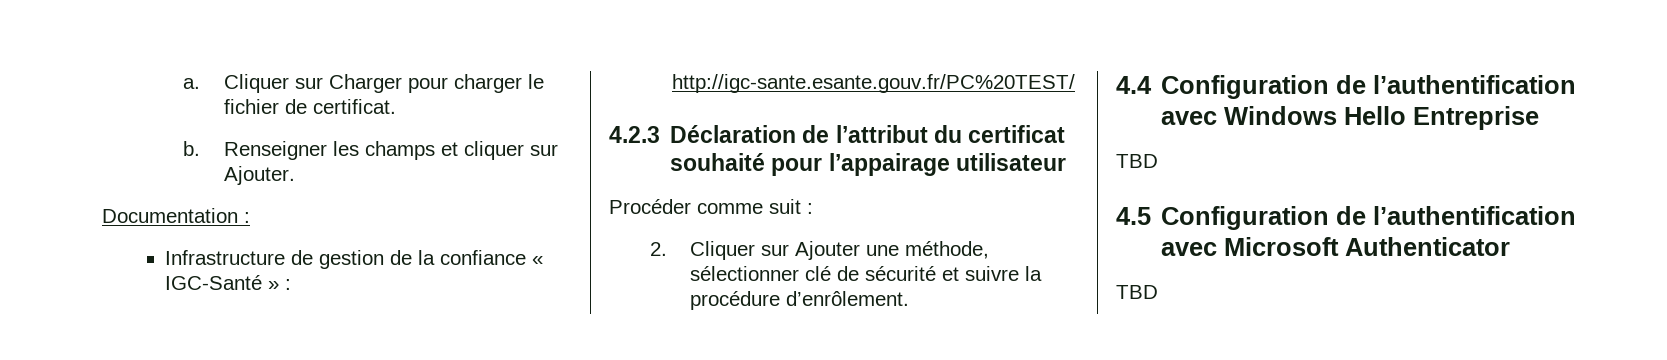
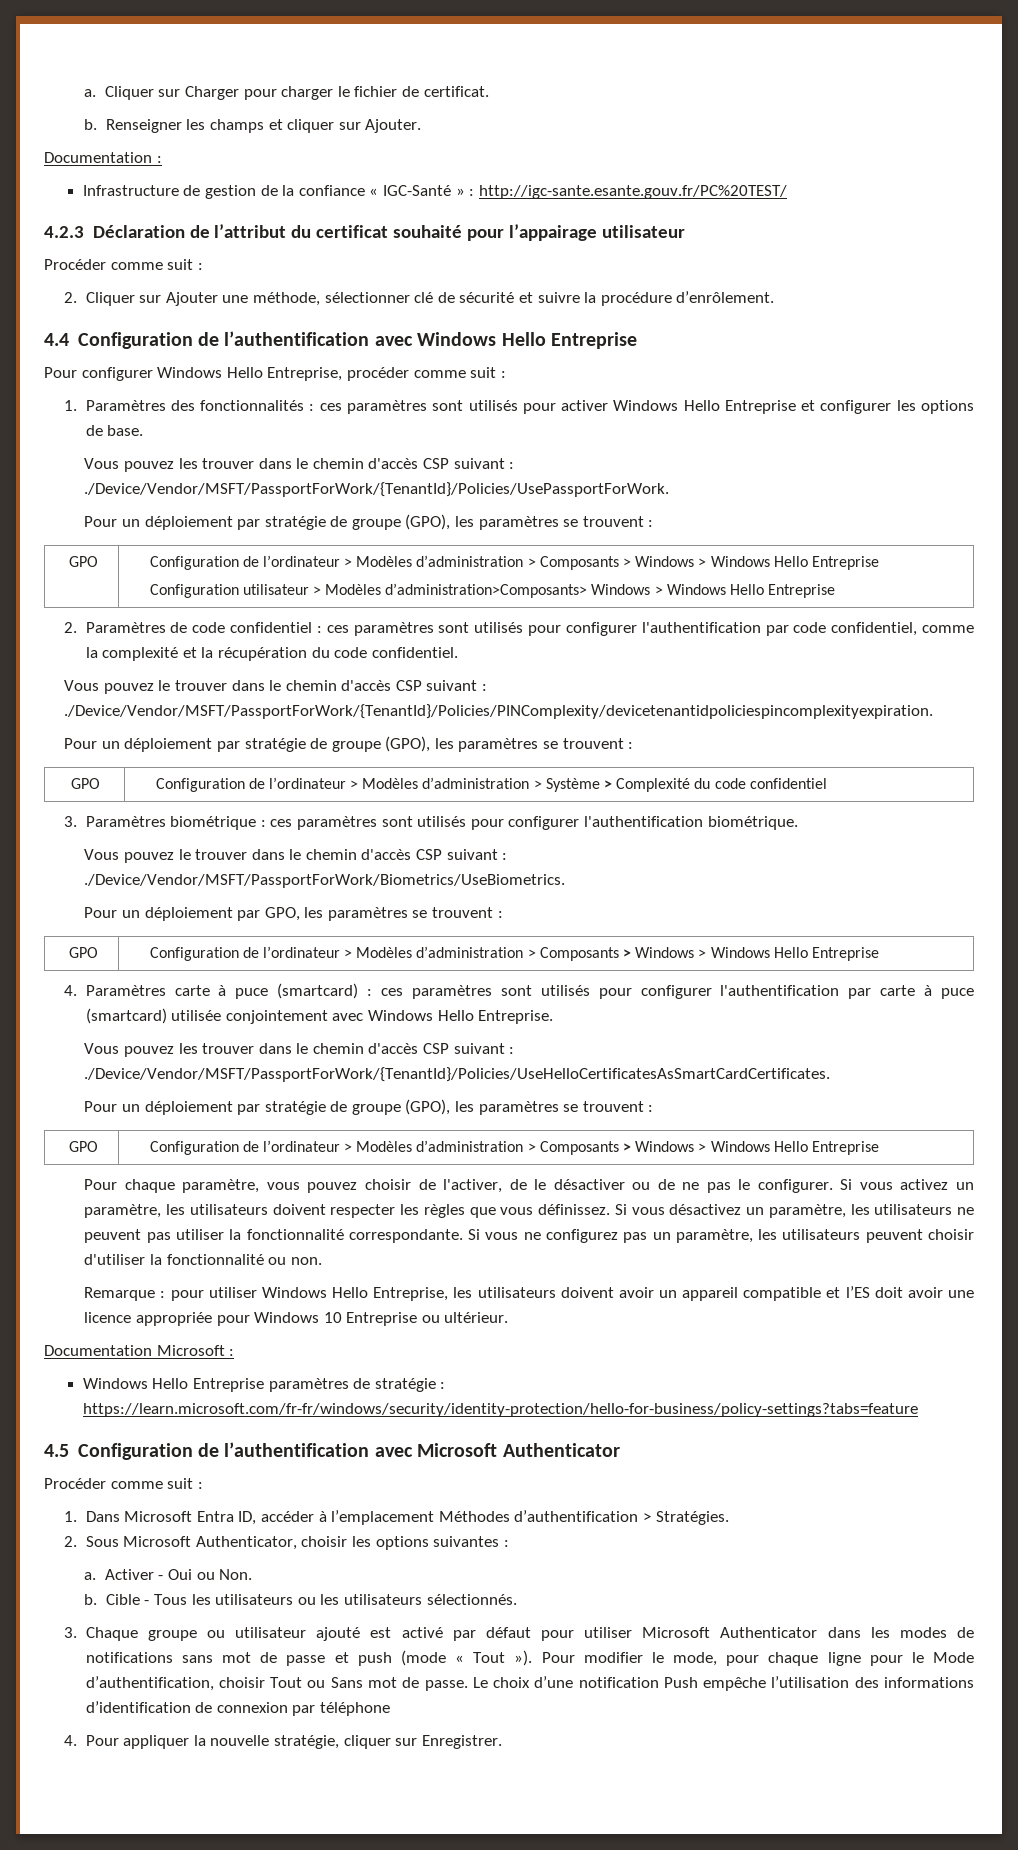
  4.4 Configuration de l’authentification avec Windows Hello Entreprise
- TBD
+ Pour configurer Windows Hello Entreprise, procéder comme suit :
+ 1. Paramètres des fonctionnalités : ces paramètres sont utilisés pour activer Windows Hello Entreprise et configurer les options de base.
+ Vous pouvez les trouver dans le chemin d'accès CSP suivant : ./Device/Vendor/MSFT/PassportForWork/{TenantId}/Policies/UsePassportForWork.
+ Pour un déploiement par stratégie de groupe (GPO), les paramètres se trouvent :
+ GPO | Configuration de l’ordinateur > Modèles d’administration > Composants > Windows > Windows Hello Entreprise
+ Configuration utilisateur > Modèles d’administration>Composants> Windows > Windows Hello Entreprise
+ 2. Paramètres de code confidentiel : ces paramètres sont utilisés pour configurer l'authentification par code confidentiel, comme la complexité et la récupération du code confidentiel.
+ Vous pouvez le trouver dans le chemin d'accès CSP suivant : ./Device/Vendor/MSFT/PassportForWork/{TenantId}/Policies/PINComplexity/devicetenantidpoliciespincomplexityexpiration.
+ Pour un déploiement par stratégie de groupe (GPO), les paramètres se trouvent :
+ GPO | Configuration de l’ordinateur > Modèles d’administration > Système > Complexité du code confidentiel
+ 3. Paramètres biométrique : ces paramètres sont utilisés pour configurer l'authentification biométrique.
+ Vous pouvez le trouver dans le chemin d'accès CSP suivant : ./Device/Vendor/MSFT/PassportForWork/Biometrics/UseBiometrics.
+ Pour un déploiement par GPO, les paramètres se trouvent :
+ GPO | Configuration de l’ordinateur > Modèles d’administration > Composants > Windows > Windows Hello Entreprise
+ 4. Paramètres carte à puce (smartcard) : ces paramètres sont utilisés pour configurer l'authentification par carte à puce (smartcard) utilisée conjointement avec Windows Hello Entreprise.
+ Vous pouvez les trouver dans le chemin d'accès CSP suivant : ./Device/Vendor/MSFT/PassportForWork/{TenantId}/Policies/UseHelloCertificatesAsSmartCardCertificates.
+ Pour un déploiement par stratégie de groupe (GPO), les paramètres se trouvent :
+ GPO | Configuration de l’ordinateur > Modèles d’administration > Composants > Windows > Windows Hello Entreprise
+ Pour chaque paramètre, vous pouvez choisir de l'activer, de le désactiver ou de ne pas le configurer. Si vous activez un paramètre, les utilisateurs doivent respecter les règles que vous définissez. Si vous désactivez un paramètre, les utilisateurs ne peuvent pas utiliser la fonctionnalité correspondante. Si vous ne configurez pas un paramètre, les utilisateurs peuvent choisir d'utiliser la fonctionnalité ou non.
+ Remarque : pour utiliser Windows Hello Entreprise, les utilisateurs doivent avoir un appareil compatible et l’ES doit avoir une licence appropriée pour Windows 10 Entreprise ou ultérieur.
+ Documentation Microsoft :
+ Windows Hello Entreprise paramètres de stratégie : https://learn.microsoft.com/fr-fr/windows/security/identity-protection/hello-for-business/policy-settings?tabs=feature
  4.5 Configuration de l’authentification avec Microsoft Authenticator
- TBD
+ Procéder comme suit :
+ 1. Dans Microsoft Entra ID, accéder à l’emplacement Méthodes d’authentification > Stratégies.
+ 2. Sous Microsoft Authenticator, choisir les options suivantes :
+ a. Activer - Oui ou Non.
+ b. Cible - Tous les utilisateurs ou les utilisateurs sélectionnés.
+ 3. Chaque groupe ou utilisateur ajouté est activé par défaut pour utiliser Microsoft Authenticator dans les modes de notifications sans mot de passe et push (mode « Tout »). Pour modifier le mode, pour chaque ligne pour le Mode d’authentification, choisir Tout ou Sans mot de passe. Le choix d’une notification Push empêche l’utilisation des informations d’identification de connexion par téléphone
+ 4. Pour appliquer la nouvelle stratégie, cliquer sur Enregistrer.

